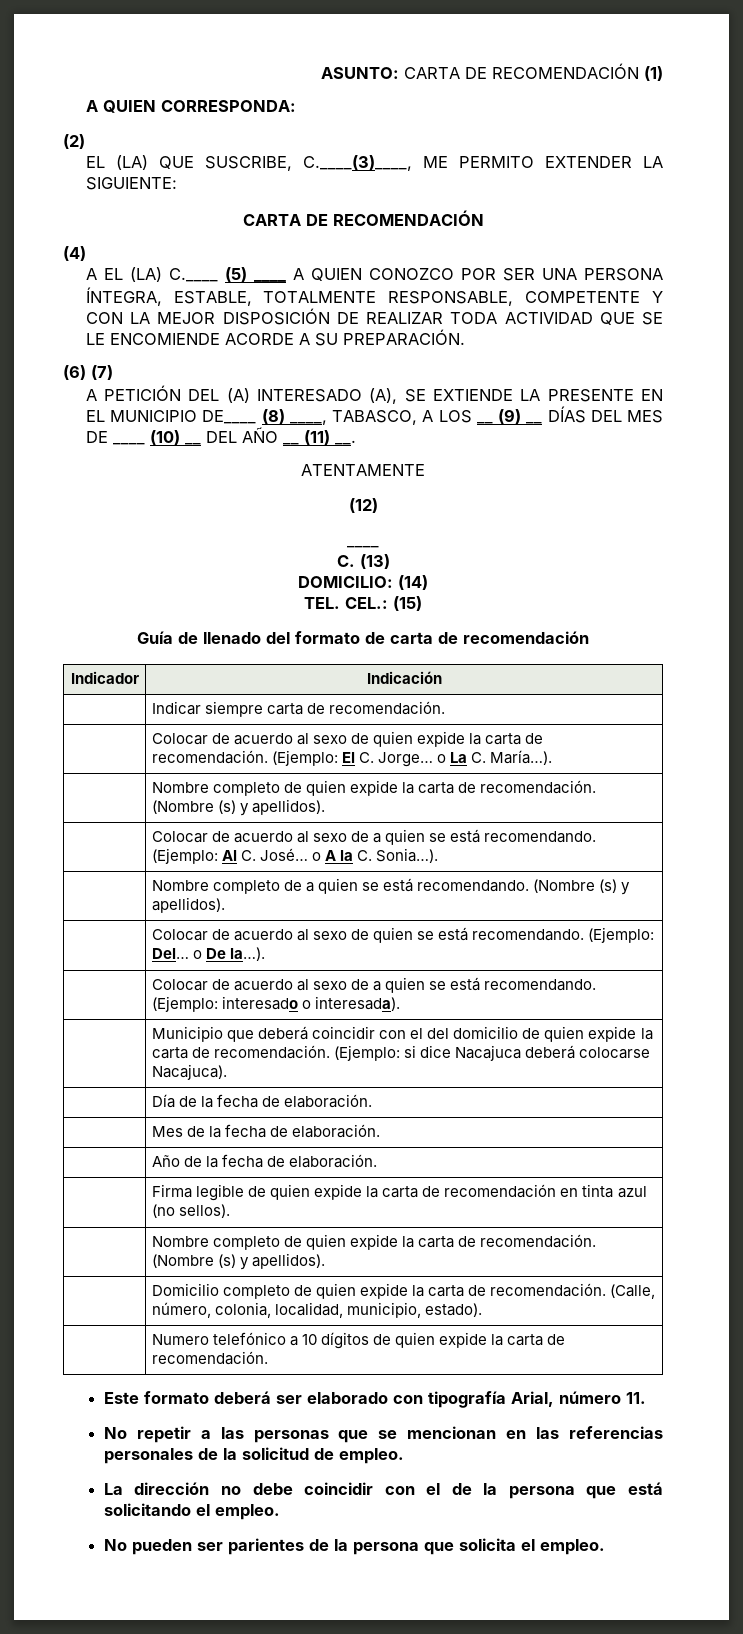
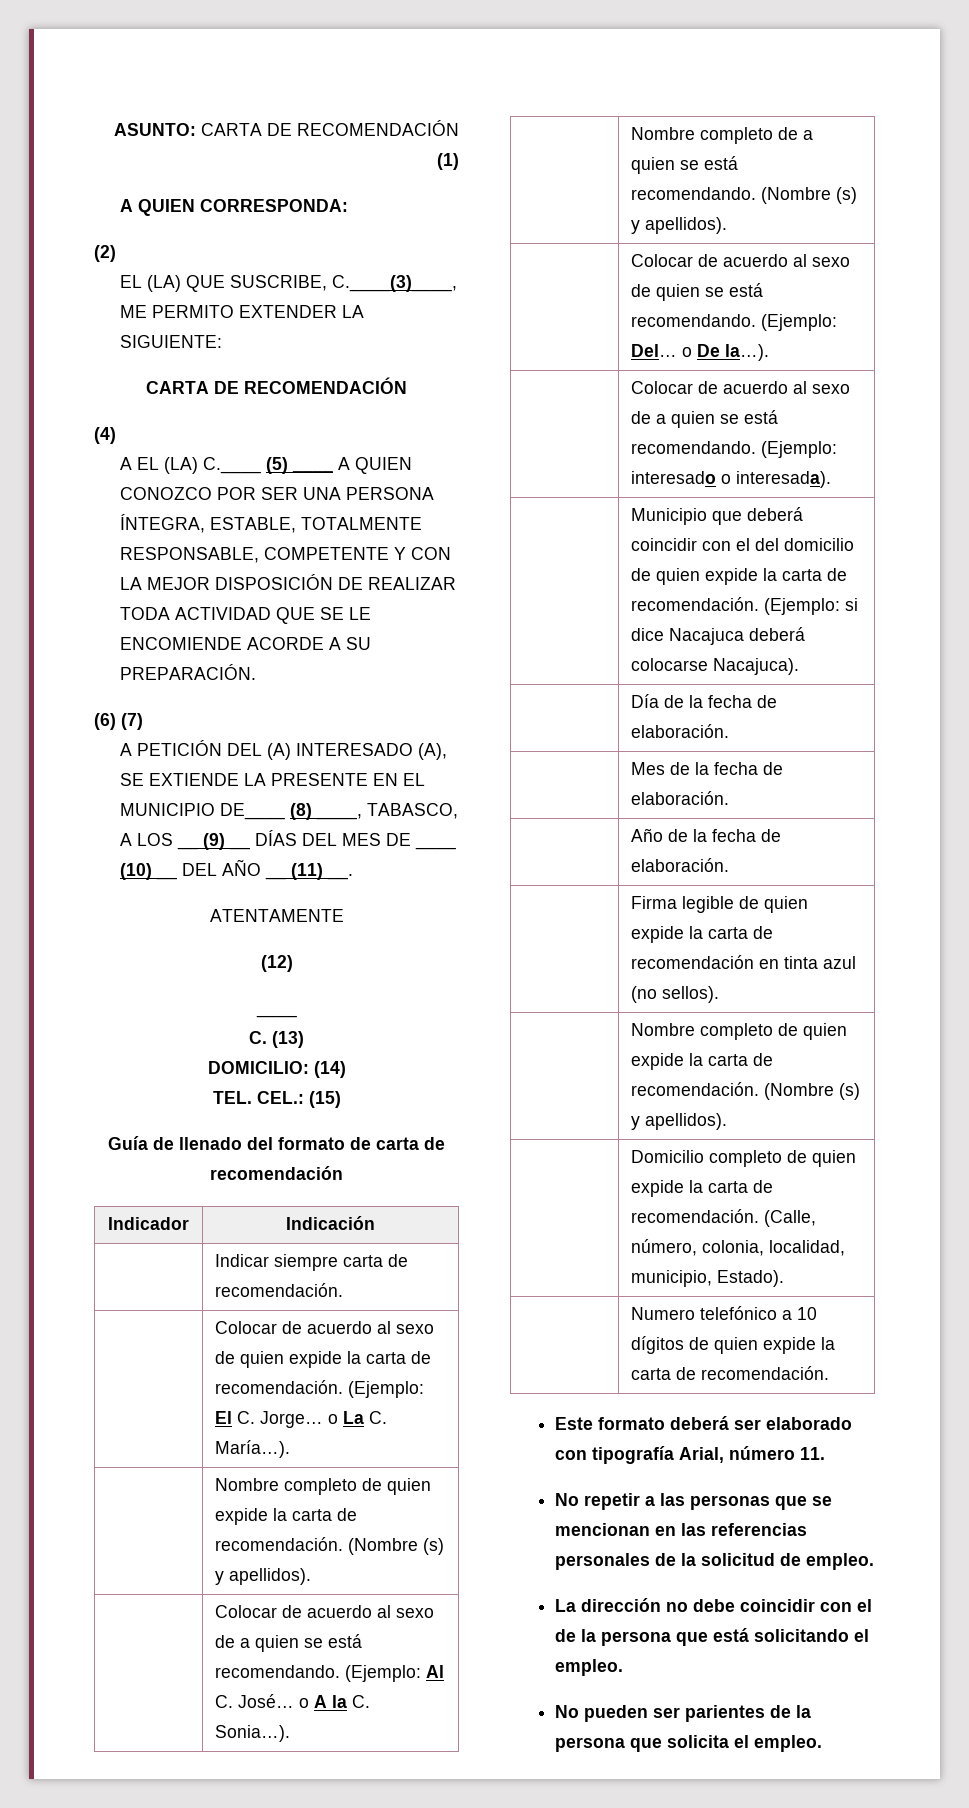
- | Domicilio completo de quien expide la carta de recomendación. (Calle, número, colonia, localidad, municipio, estado).
+ | Domicilio completo de quien expide la carta de recomendación. (Calle, número, colonia, localidad, municipio, Estado).

